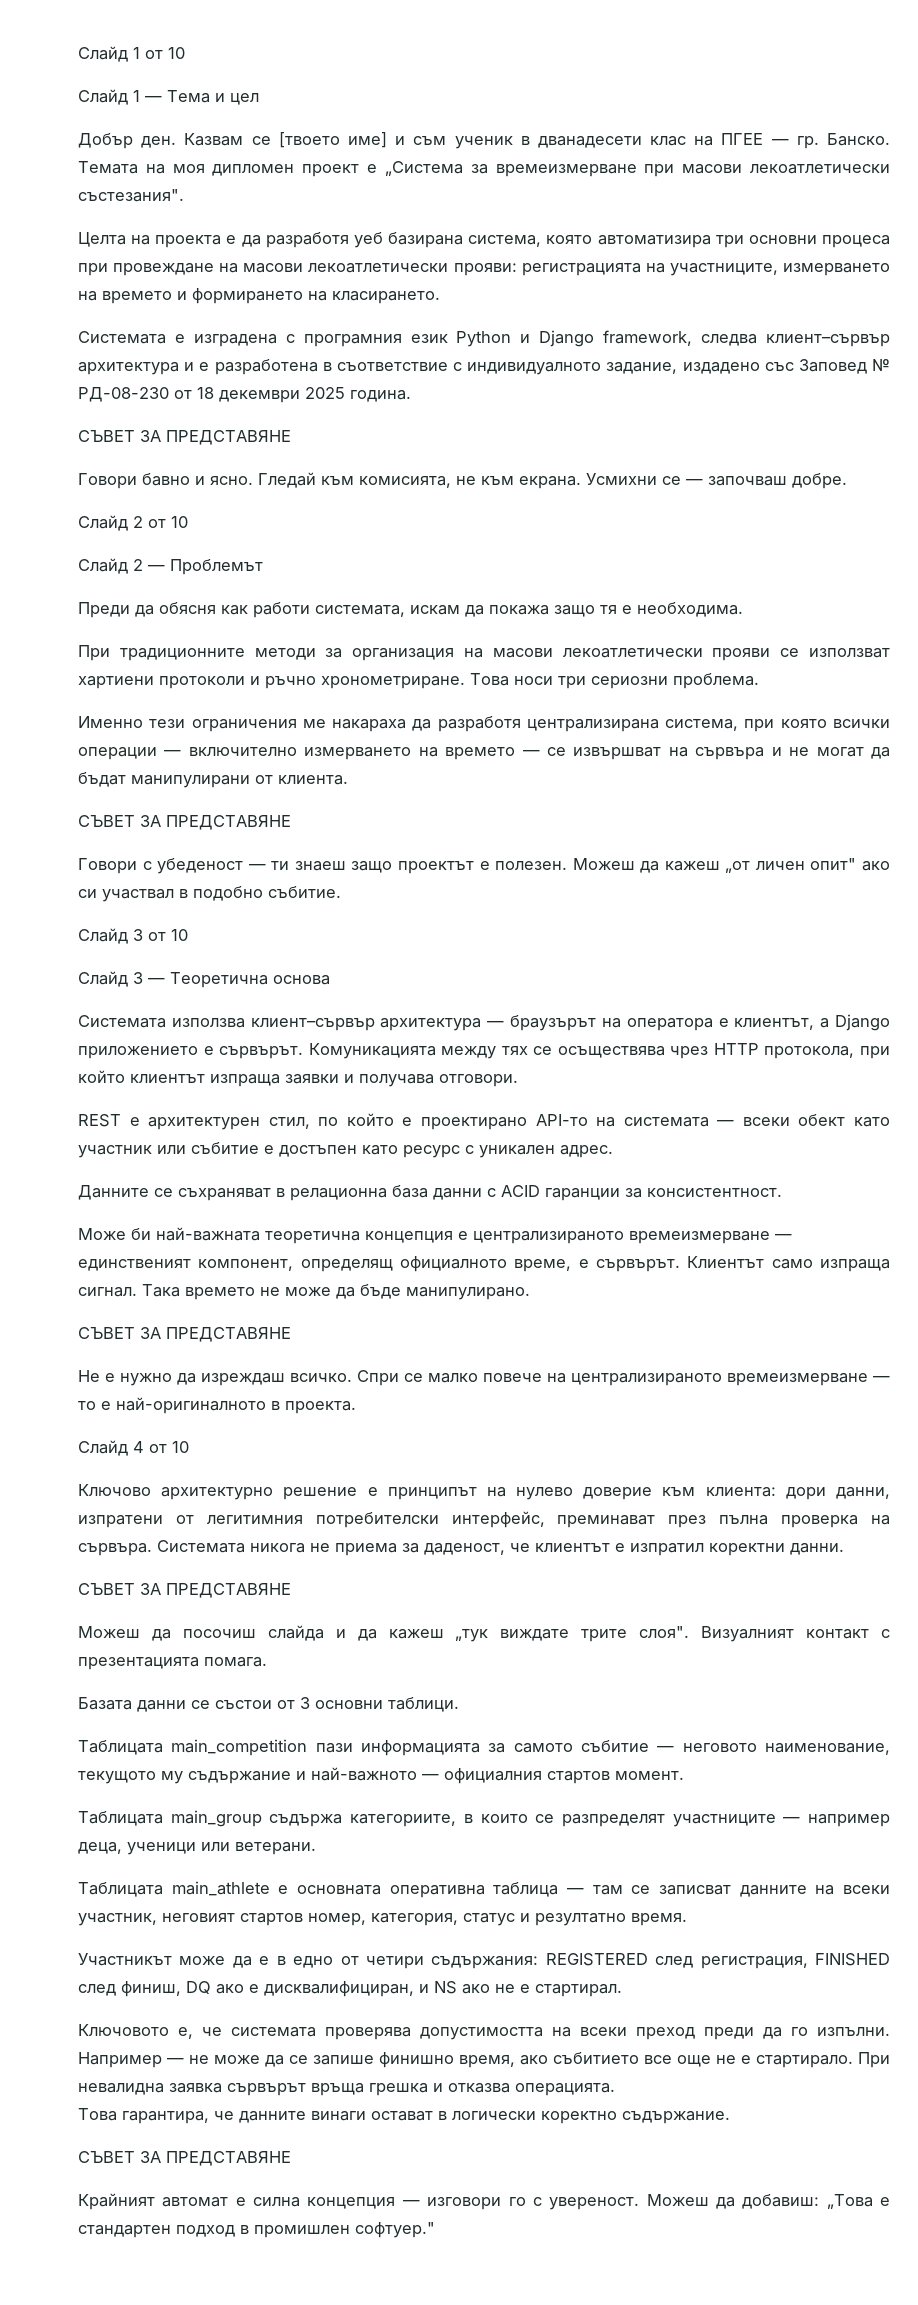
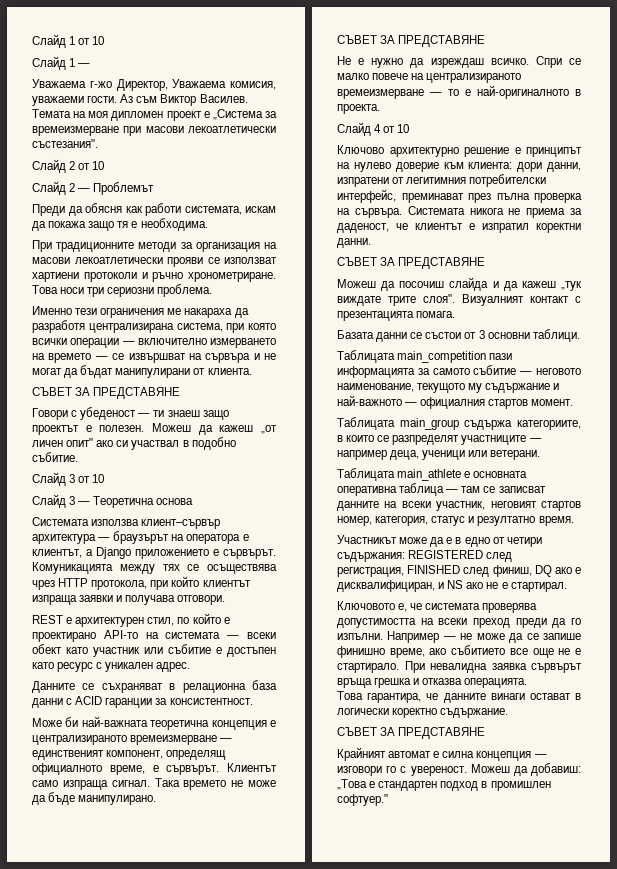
- Слайд 1 — Тема и цел
- Добър ден. Казвам се [твоето име] и съм ученик в дванадесети клас на ПГЕЕ — гр. Банско.
+ Слайд 1 —
+ Уважаема г-жо Директор, Уважаема комисия, уважаеми гости. Аз съм Виктор Василев.
- Целта на проекта е да разработя уеб базирана система, която автоматизира три основни процеса при провеждане на масови лекоатлетически прояви: регистрацията на участниците, измерването на времето и формирането на класирането.
- Системата е изградена с програмния език Python и Django framework, следва клиент–сървър архитектура и е разработена в съответствие с индивидуалното задание, издадено със Заповед № РД-08-230 от 18 декември 2025 година.
- СЪВЕТ ЗА ПРЕДСТАВЯНЕ
- Говори бавно и ясно. Гледай към комисията, не към екрана. Усмихни се — започваш добре.
- Например — не може да се запише финишно время, ако събитието все още не е стартирало.
+ Например — не може да се запише финишно време, ако събитието все още не е стартирало.

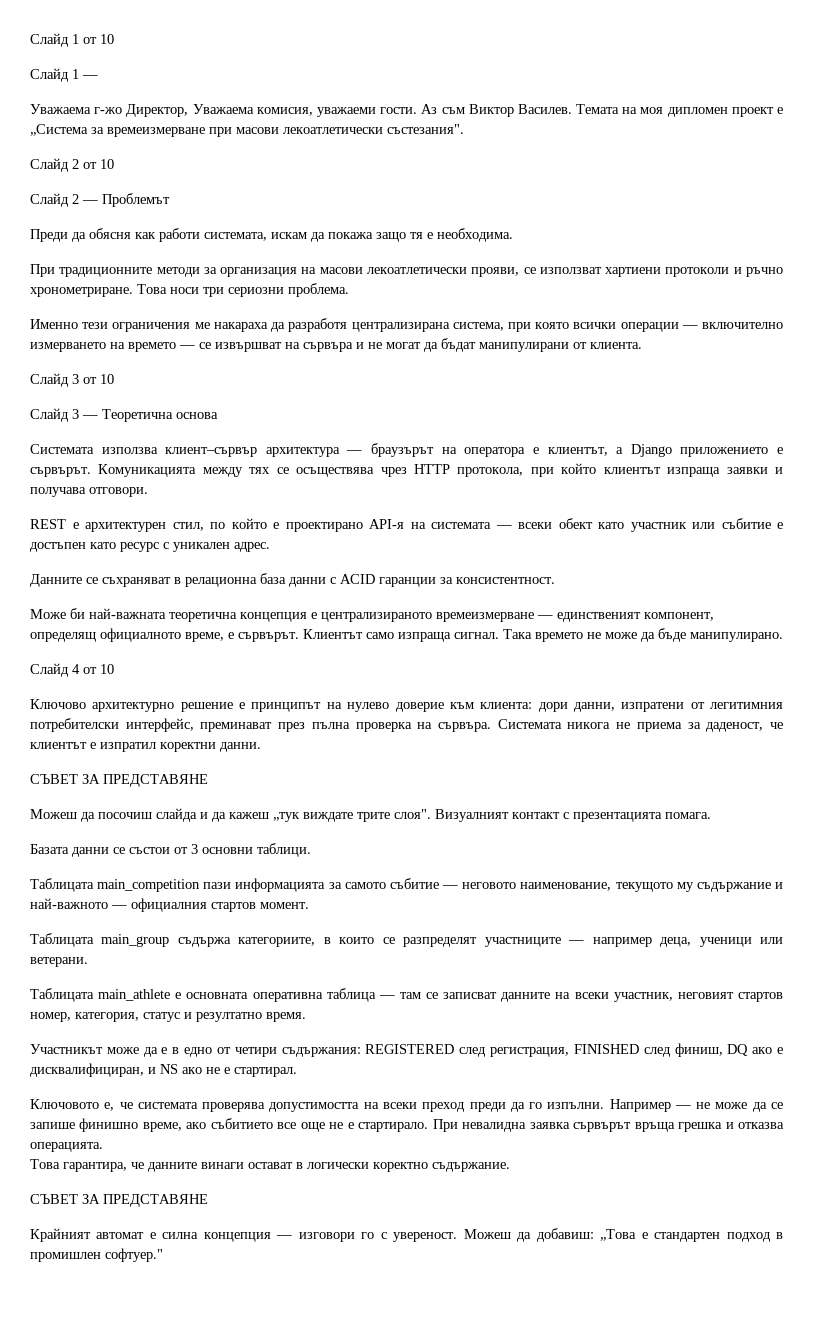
- При традиционните методи за организация на масови лекоатлетически прояви се използват хартиени протоколи и ръчно хронометриране.
+ При традиционните методи за организация на масови лекоатлетически прояви, се използват хартиени протоколи и ръчно хронометриране.
  Именно тези ограничения ме накараха да разработя централизирана система, при която всички операции — включително измерването на времето — се извършват на сървъра и не могат да бъдат манипулирани от клиента.
- СЪВЕТ ЗА ПРЕДСТАВЯНЕ
- Говори с убеденост — ти знаеш защо проектът е полезен. Можеш да кажеш „от личен опит" ако си участвал в подобно събитие.
- REST е архитектурен стил, по който е проектирано API-то на системата — всеки обект като участник или събитие е достъпен като ресурс с уникален адрес.
+ REST е архитектурен стил, по който е проектирано API-я на системата — всеки обект като участник или събитие е достъпен като ресурс с уникален адрес.
  Така времето не може да бъде манипулирано.
- СЪВЕТ ЗА ПРЕДСТАВЯНЕ
- Не е нужно да изреждаш всичко. Спри се малко повече на централизираното времеизмерване — то е най-оригиналното в проекта.

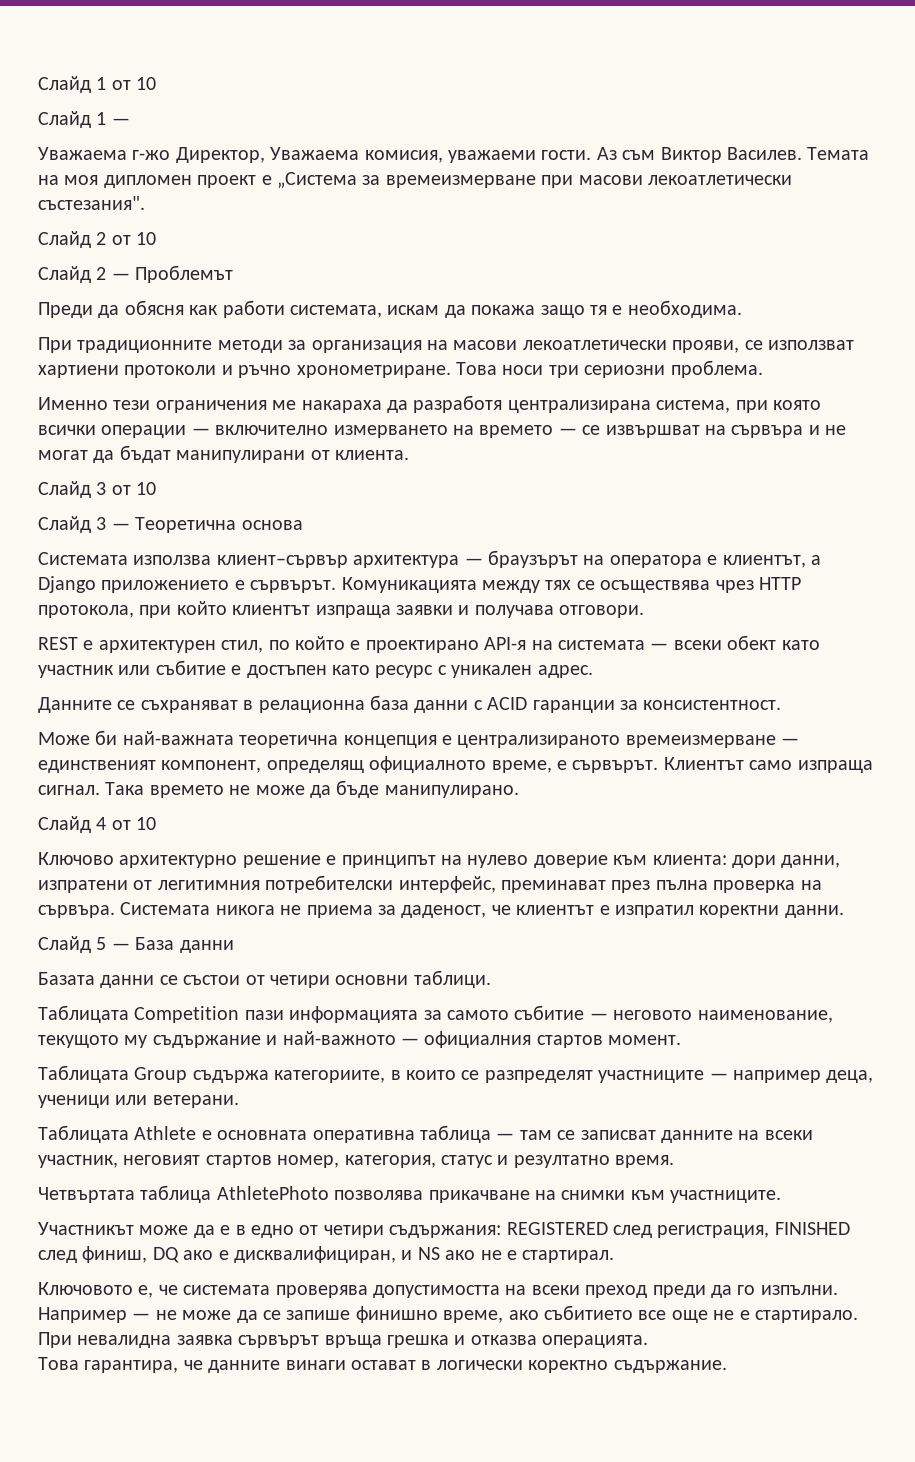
  Системата никога не приема за даденост, че клиентът е изпратил коректни данни.
- СЪВЕТ ЗА ПРЕДСТАВЯНЕ
- Можеш да посочиш слайда и да кажеш „тук виждате трите слоя". Визуалният контакт с презентацията помага.
+ Слайд 5 — База данни
- Базата данни се състои от 3 основни таблици.
+ Базата данни се състои от четири основни таблици.
- Таблицата main_competition пази информацията за самото събитие — неговото наименование, текущото му съдържание и най-важното — официалния стартов момент.
+ Таблицата Competition пази информацията за самото събитие — неговото наименование, текущото му съдържание и най-важното — официалния стартов момент.
- Таблицата main_group съдържа категориите, в които се разпределят участниците — например деца, ученици или ветерани.
+ Таблицата Group съдържа категориите, в които се разпределят участниците — например деца, ученици или ветерани.
- Таблицата main_athlete е основната оперативна таблица — там се записват данните на всеки участник, неговият стартов номер, категория, статус и резултатно время.
+ Таблицата Athlete е основната оперативна таблица — там се записват данните на всеки участник, неговият стартов номер, категория, статус и резултатно время.
+ Четвъртата таблица AthletePhoto позволява прикачване на снимки към участниците.
  Това гарантира, че данните винаги остават в логически коректно съдържание.
- СЪВЕТ ЗА ПРЕДСТАВЯНЕ
- Крайният автомат е силна концепция — изговори го с увереност. Можеш да добавиш: „Това е стандартен подход в промишлен софтуер."

